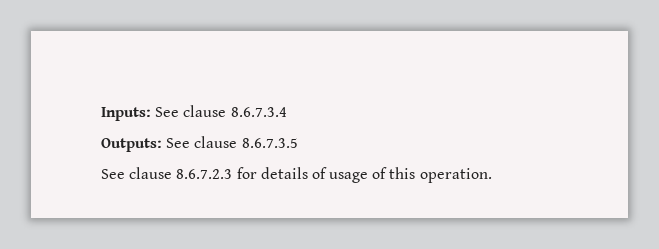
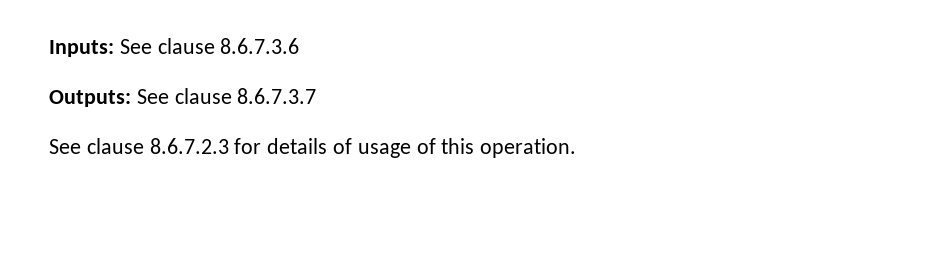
- Inputs: See clause 8.6.7.3.4
+ Inputs: See clause 8.6.7.3.6
- Outputs: See clause 8.6.7.3.5
+ Outputs: See clause 8.6.7.3.7

